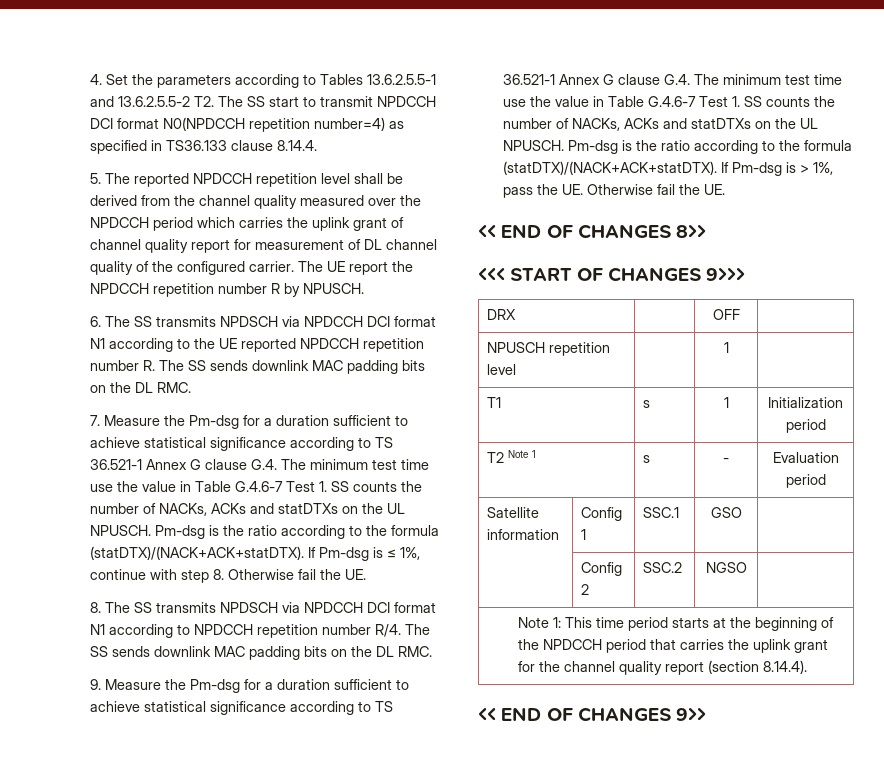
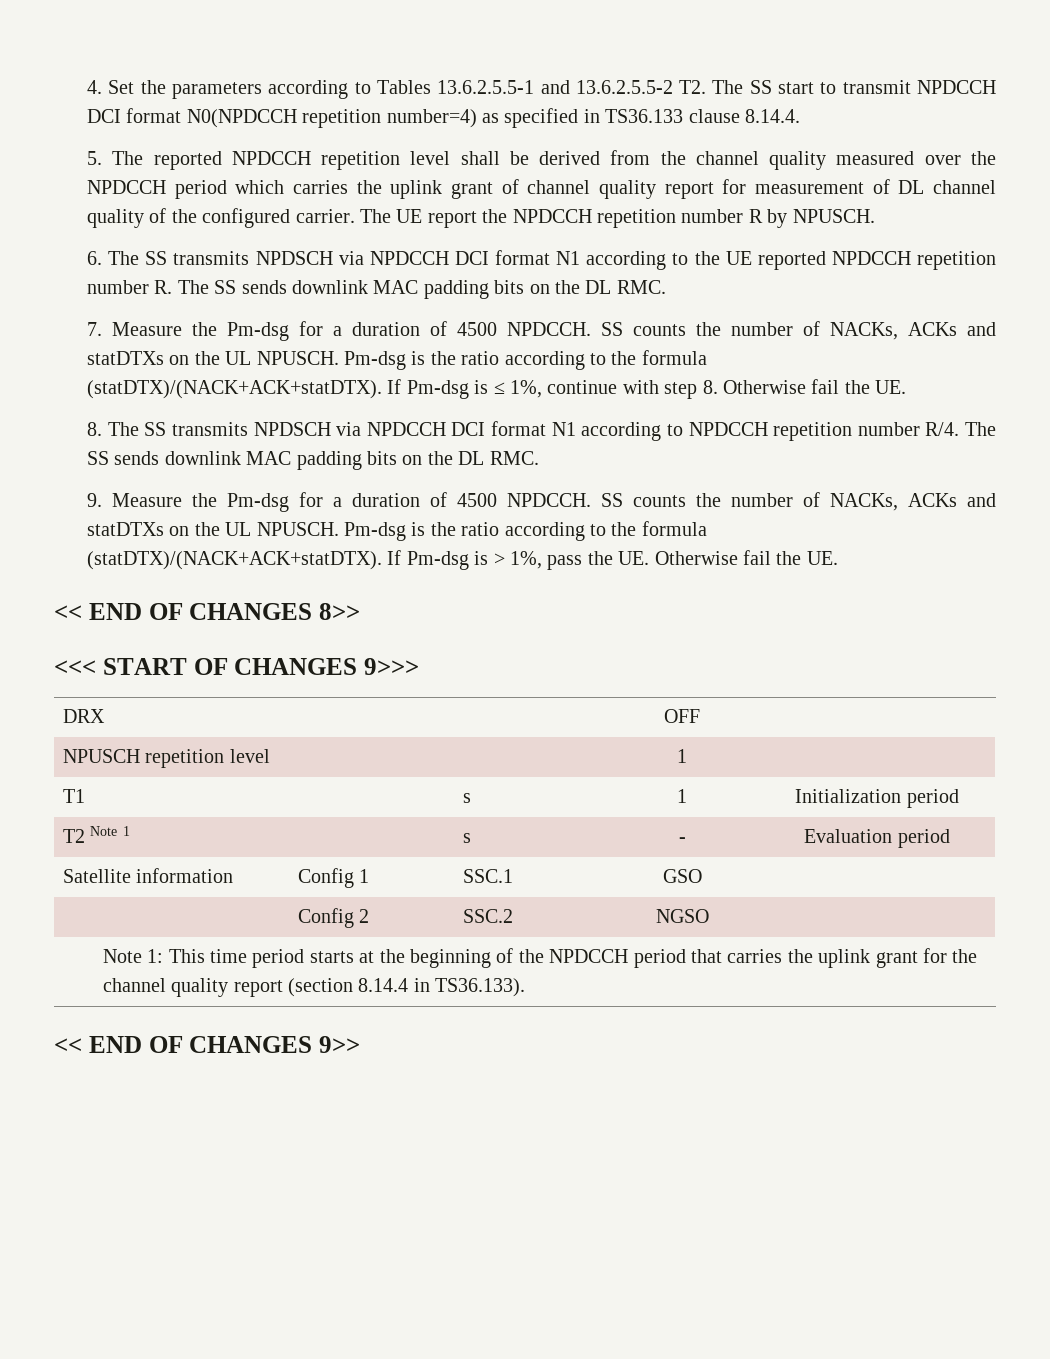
- 7. Measure the Pm-dsg for a duration sufficient to achieve statistical significance according to TS 36.521-1 Annex G clause G.4. The minimum test time use the value in Table G.4.6-7 Test 1. SS counts the number of NACKs, ACKs and statDTXs on the UL NPUSCH.
+ 7. Measure the Pm-dsg for a duration of 4500 NPDCCH. SS counts the number of NACKs, ACKs and statDTXs on the UL NPUSCH.
- 9. Measure the Pm-dsg for a duration sufficient to achieve statistical significance according to TS 36.521-1 Annex G clause G.4. The minimum test time use the value in Table G.4.6-7 Test 1. SS counts the number of NACKs, ACKs and statDTXs on the UL NPUSCH.
+ 9. Measure the Pm-dsg for a duration of 4500 NPDCCH. SS counts the number of NACKs, ACKs and statDTXs on the UL NPUSCH.
- Note 1: This time period starts at the beginning of the NPDCCH period that carries the uplink grant for the channel quality report (section 8.14.4).
+ Note 1: This time period starts at the beginning of the NPDCCH period that carries the uplink grant for the channel quality report (section 8.14.4 in TS36.133).

